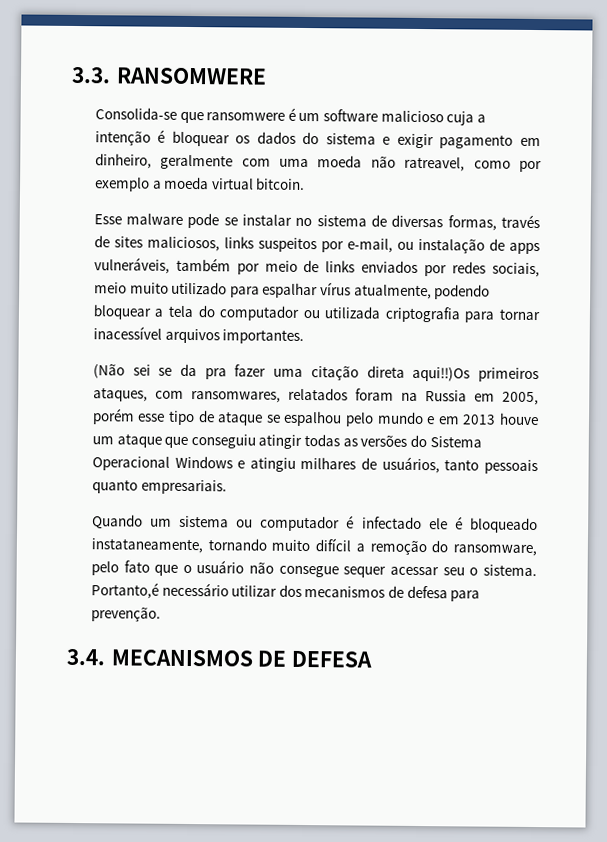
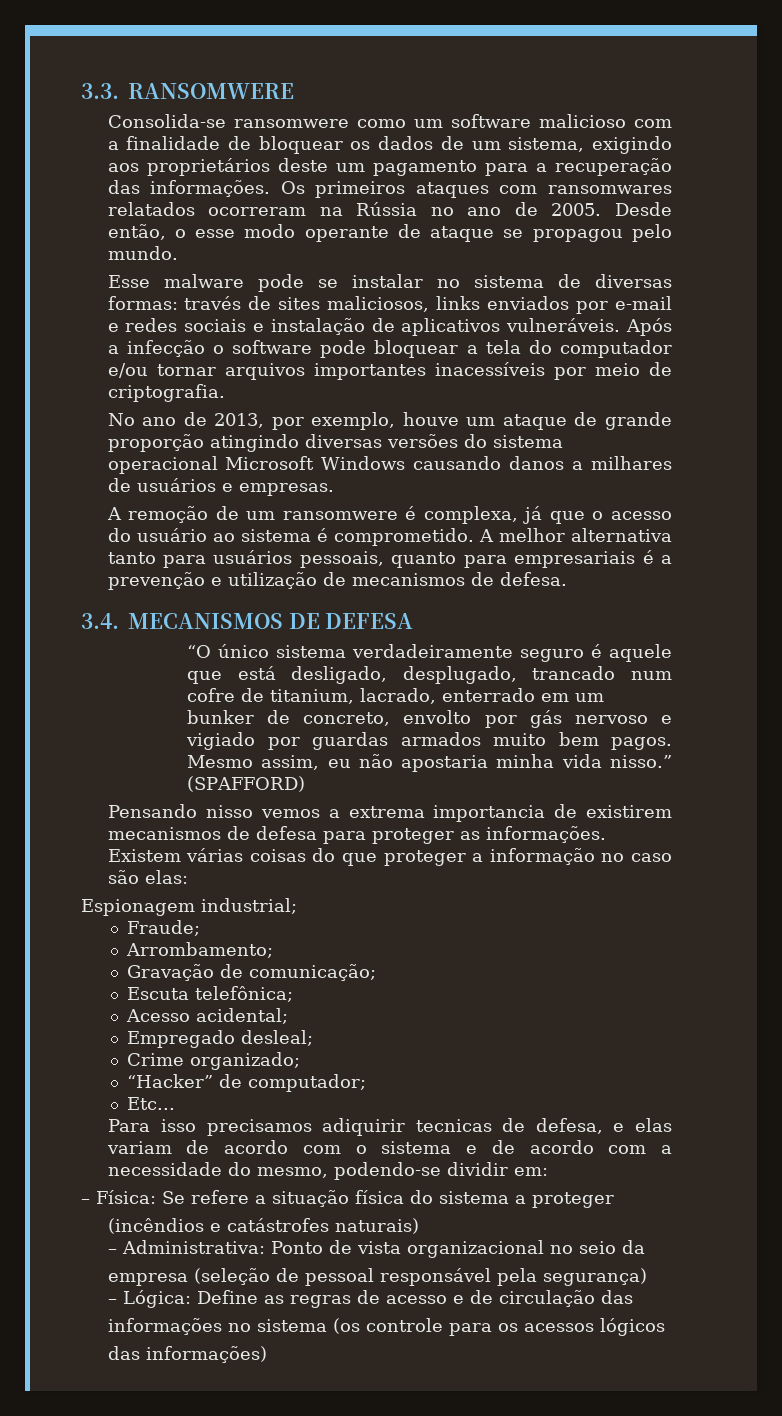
- Consolida-se que ransomwere é um software malicioso cuja a intenção é bloquear os dados do sistema e exigir pagamento em dinheiro, geralmente com uma moeda não ratreavel, como por exemplo a moeda virtual bitcoin.
+ Consolida-se ransomwere como um software malicioso com a finalidade de bloquear os dados de um sistema, exigindo aos proprietários deste um pagamento para a recuperação das informações. Os primeiros ataques com ransomwares relatados ocorreram na Rússia no ano de 2005. Desde então, o esse modo operante de ataque se propagou pelo mundo.
- Esse malware pode se instalar no sistema de diversas formas, través de sites maliciosos, links suspeitos por e-mail, ou instalação de apps vulneráveis, também por meio de links enviados por redes sociais, meio muito utilizado para espalhar vírus atualmente, podendo bloquear a tela do computador ou utilizada criptografia para tornar inacessível arquivos importantes.
- (Não sei se da pra fazer uma citação direta aqui!!)Os primeiros ataques, com ransomwares, relatados foram na Russia em 2005, porém esse tipo de ataque se espalhou pelo mundo e em 2013 houve um ataque que conseguiu atingir todas as versões do Sistema Operacional Windows e atingiu milhares de usuários, tanto pessoais quanto empresariais.
- Quando um sistema ou computador é infectado ele é bloqueado instataneamente, tornando muito difícil a remoção do ransomware, pelo fato que o usuário não consegue sequer acessar seu o sistema. Portanto,é necessário utilizar dos mecanismos de defesa para prevenção.
+ Esse malware pode se instalar no sistema de diversas formas: través de sites maliciosos, links enviados por e-mail e redes sociais e instalação de aplicativos vulneráveis. Após a infecção o software pode bloquear a tela do computador e/ou tornar arquivos importantes inacessíveis por meio de criptografia.
+ No ano de 2013, por exemplo, houve um ataque de grande proporção atingindo diversas versões do sistema operacional Microsoft Windows causando danos a milhares de usuários e empresas.
+ A remoção de um ransomwere é complexa, já que o acesso do usuário ao sistema é comprometido. A melhor alternativa tanto para usuários pessoais, quanto para empresariais é a prevenção e utilização de mecanismos de defesa.
  3.4. MECANISMOS DE DEFESA
+ “O único sistema verdadeiramente seguro é aquele que está desligado, desplugado, trancado num cofre de titanium, lacrado, enterrado em um bunker de concreto, envolto por gás nervoso e vigiado por guardas armados muito bem pagos. Mesmo assim, eu não apostaria minha vida nisso.” (SPAFFORD)
+ Pensando nisso vemos a extrema importancia de existirem mecanismos de defesa para proteger as informações. Existem várias coisas do que proteger a informação no caso são elas:
+ Espionagem industrial;
+ Fraude;
+ Arrombamento;
+ Gravação de comunicação;
+ Escuta telefônica;
+ Acesso acidental;
+ Empregado desleal;
+ Crime organizado;
+ “Hacker” de computador;
+ Etc...
+ Para isso precisamos adiquirir tecnicas de defesa, e elas variam de acordo com o sistema e de acordo com a necessidade do mesmo, podendo-se dividir em:
+ – Física: Se refere a situação física do sistema a proteger
+ (incêndios e catástrofes naturais)
+ – Administrativa: Ponto de vista organizacional no seio da
+ empresa (seleção de pessoal responsável pela segurança)
+ – Lógica: Define as regras de acesso e de circulação das
+ informações no sistema (os controle para os acessos lógicos
+ das informações)

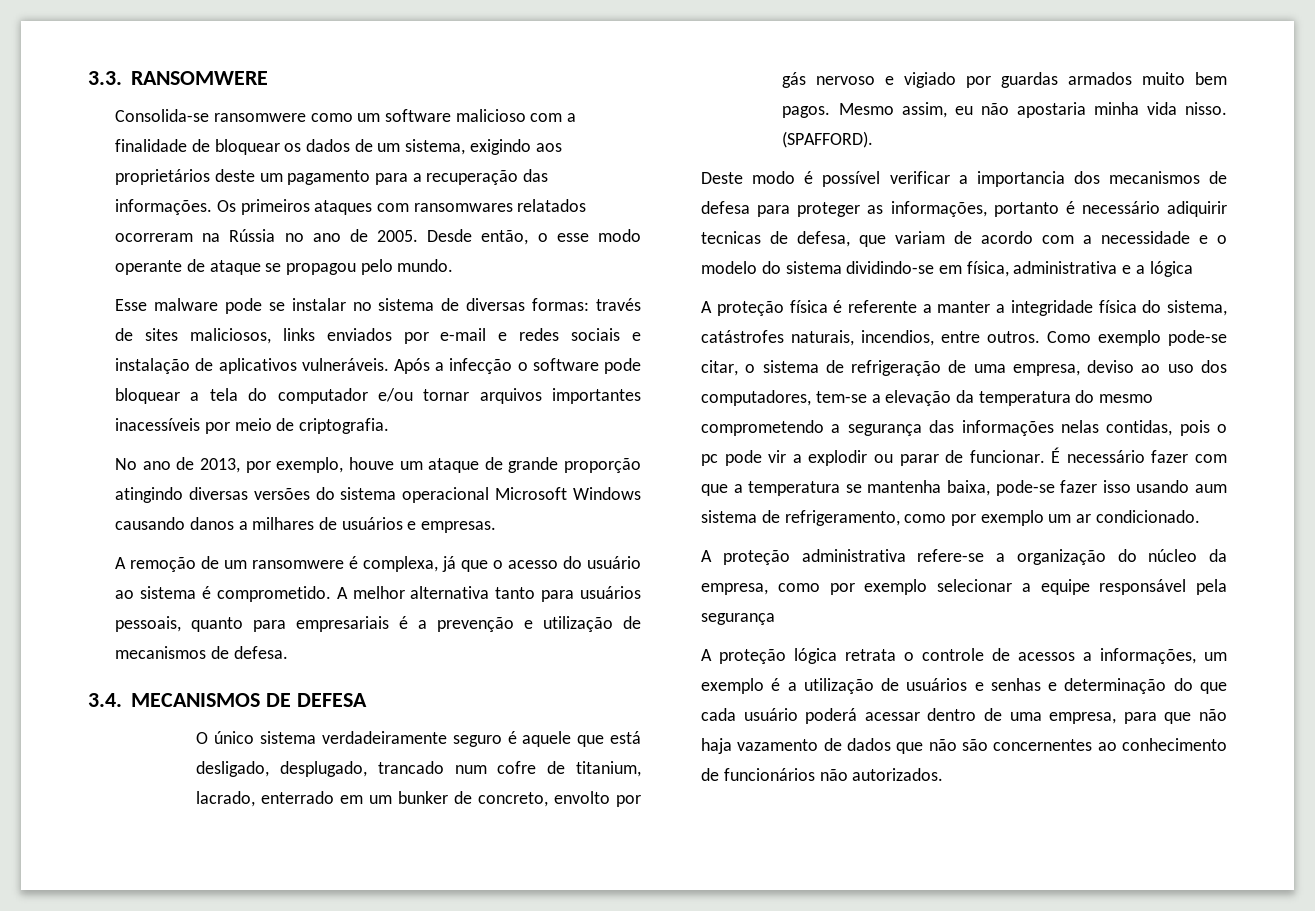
- “O único sistema verdadeiramente seguro é aquele que está desligado, desplugado, trancado num cofre de titanium, lacrado, enterrado em um bunker de concreto, envolto por gás nervoso e vigiado por guardas armados muito bem pagos.
+ O único sistema verdadeiramente seguro é aquele que está desligado, desplugado, trancado num cofre de titanium, lacrado, enterrado em um bunker de concreto, envolto por gás nervoso e vigiado por guardas armados muito bem pagos.
- Mesmo assim, eu não apostaria minha vida nisso.” (SPAFFORD)
- Pensando nisso vemos a extrema importancia de existirem mecanismos de defesa para proteger as informações. Existem várias coisas do que proteger a informação no caso são elas:
- Espionagem industrial;
- Fraude;
- Arrombamento;
- Gravação de comunicação;
- Escuta telefônica;
- Acesso acidental;
- Empregado desleal;
- Crime organizado;
- “Hacker” de computador;
- Etc...
- Para isso precisamos adiquirir tecnicas de defesa, e elas variam de acordo com o sistema e de acordo com a necessidade do mesmo, podendo-se dividir em:
- – Física: Se refere a situação física do sistema a proteger
- (incêndios e catástrofes naturais)
- – Administrativa: Ponto de vista organizacional no seio da
- empresa (seleção de pessoal responsável pela segurança)
- – Lógica: Define as regras de acesso e de circulação das
- informações no sistema (os controle para os acessos lógicos
- das informações)
+ Mesmo assim, eu não apostaria minha vida nisso. (SPAFFORD).
+ Deste modo é possível verificar a importancia dos mecanismos de defesa para proteger as informações, portanto é necessário adiquirir tecnicas de defesa, que variam de acordo com a necessidade e o modelo do sistema dividindo-se em física, administrativa e a lógica
+ A proteção física é referente a manter a integridade física do sistema, catástrofes naturais, incendios, entre outros. Como exemplo pode-se citar, o sistema de refrigeração de uma empresa, deviso ao uso dos computadores, tem-se a elevação da temperatura do mesmo comprometendo a segurança das informações nelas contidas, pois o pc pode vir a explodir ou parar de funcionar. É necessário fazer com que a temperatura se mantenha baixa, pode-se fazer isso usando aum sistema de refrigeramento, como por exemplo um ar condicionado.
+ A proteção administrativa refere-se a organização do núcleo da empresa, como por exemplo selecionar a equipe responsável pela segurança
+ A proteção lógica retrata o controle de acessos a informações, um exemplo é a utilização de usuários e senhas e determinação do que cada usuário poderá acessar dentro de uma empresa, para que não haja vazamento de dados que não são concernentes ao conhecimento de funcionários não autorizados.

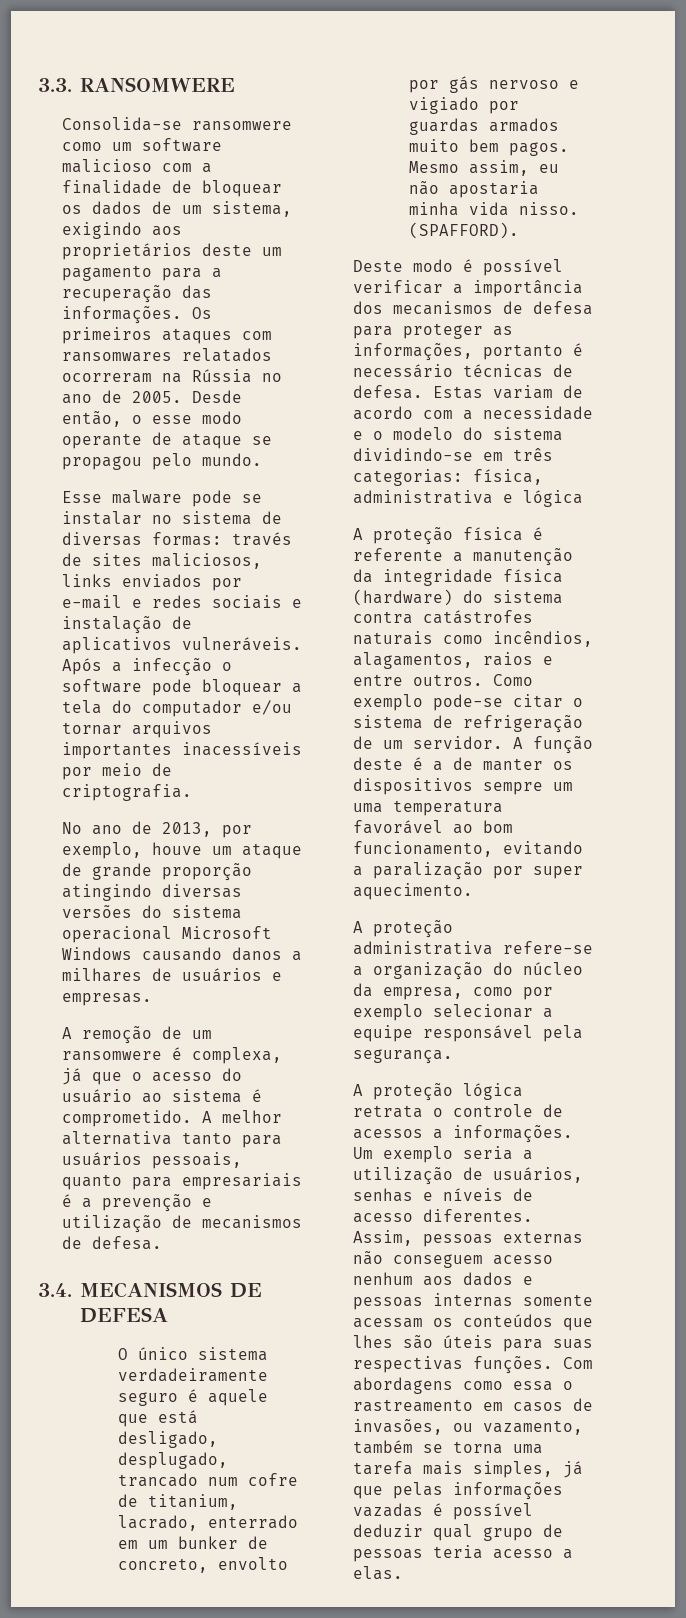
- Deste modo é possível verificar a importancia dos mecanismos de defesa para proteger as informações, portanto é necessário adiquirir tecnicas de defesa, que variam de acordo com a necessidade e o modelo do sistema dividindo-se em física, administrativa e a lógica
+ Deste modo é possível verificar a importância dos mecanismos de defesa para proteger as informações, portanto é necessário técnicas de defesa. Estas variam de acordo com a necessidade e o modelo do sistema dividindo-se em três categorias: física, administrativa e lógica
- A proteção física é referente a manter a integridade física do sistema, catástrofes naturais, incendios, entre outros.
+ A proteção física é referente a manutenção da integridade física (hardware) do sistema contra catástrofes naturais como incêndios, alagamentos, raios e entre outros.
- Como exemplo pode-se citar, o sistema de refrigeração de uma empresa, deviso ao uso dos computadores, tem-se a elevação da temperatura do mesmo comprometendo a segurança das informações nelas contidas, pois o pc pode vir a explodir ou parar de funcionar. É necessário fazer com que a temperatura se mantenha baixa, pode-se fazer isso usando aum sistema de refrigeramento, como por exemplo um ar condicionado.
+ Como exemplo pode-se citar o sistema de refrigeração de um servidor. A função deste é a de manter os dispositivos sempre um uma temperatura favorável ao bom funcionamento, evitando a paralização por super aquecimento.
- A proteção administrativa refere-se a organização do núcleo da empresa, como por exemplo selecionar a equipe responsável pela segurança
+ A proteção administrativa refere-se a organização do núcleo da empresa, como por exemplo selecionar a equipe responsável pela segurança.
- A proteção lógica retrata o controle de acessos a informações, um exemplo é a utilização de usuários e senhas e determinação do que cada usuário poderá acessar dentro de uma empresa, para que não haja vazamento de dados que não são concernentes ao conhecimento de funcionários não autorizados.
+ A proteção lógica retrata o controle de acessos a informações. Um exemplo seria a utilização de usuários, senhas e níveis de acesso diferentes. Assim, pessoas externas não conseguem acesso nenhum aos dados e pessoas internas somente acessam os conteúdos que lhes são úteis para suas respectivas funções. Com abordagens como essa o rastreamento em casos de invasões, ou vazamento, também se torna uma tarefa mais simples, já que pelas informações vazadas é possível deduzir qual grupo de pessoas teria acesso a elas.

